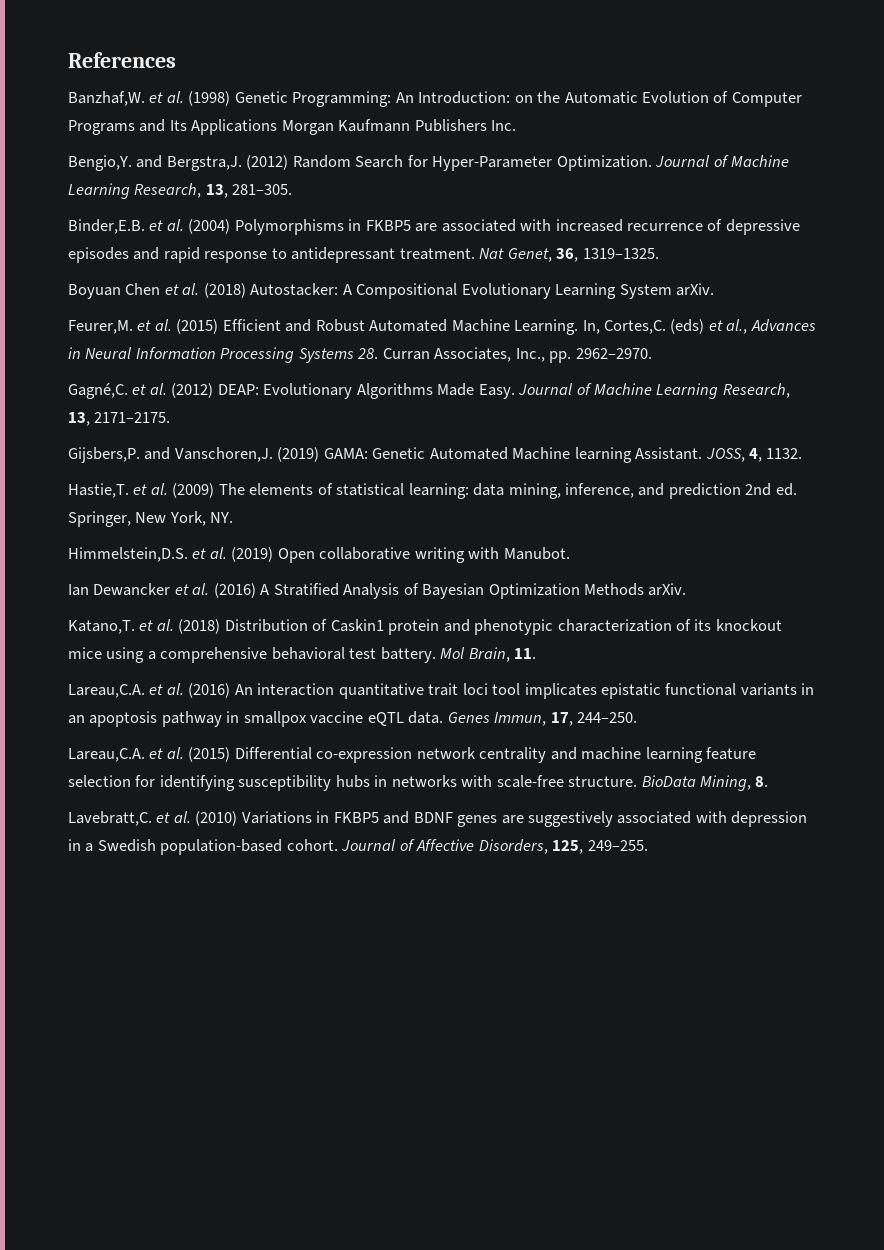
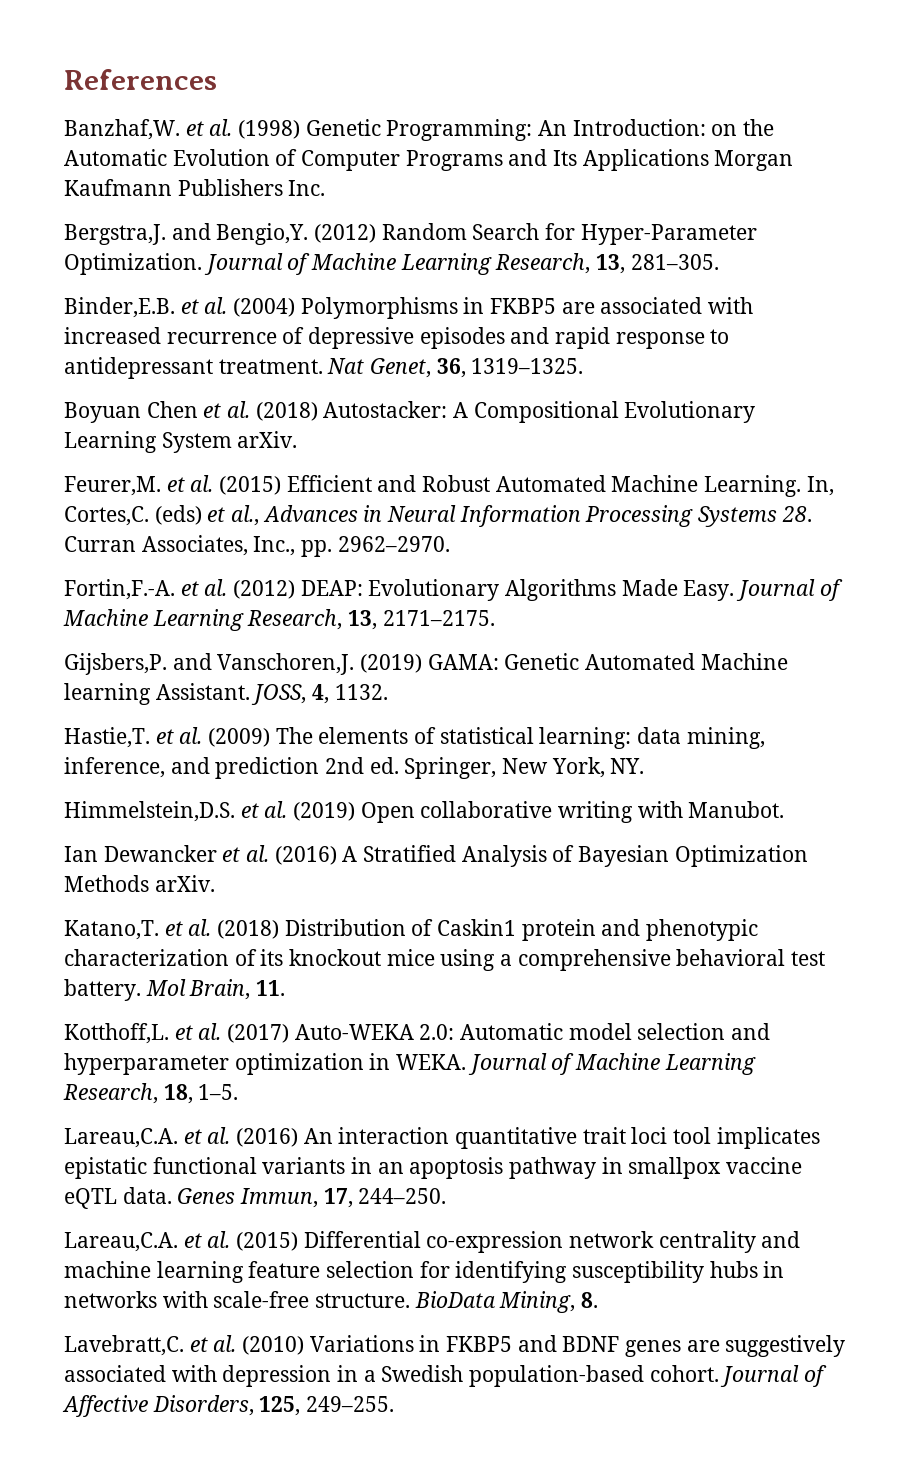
- Bengio,Y. and Bergstra,J.
+ Bergstra,J. and Bengio,Y.
- Gagné,C. et al. (2012) DEAP: Evolutionary Algorithms Made Easy.
+ Fortin,F.-A. et al. (2012) DEAP: Evolutionary Algorithms Made Easy.
+ Kotthoff,L. et al. (2017) Auto-WEKA 2.0: Automatic model selection and hyperparameter optimization in WEKA. Journal of Machine Learning Research, 18, 1–5.

